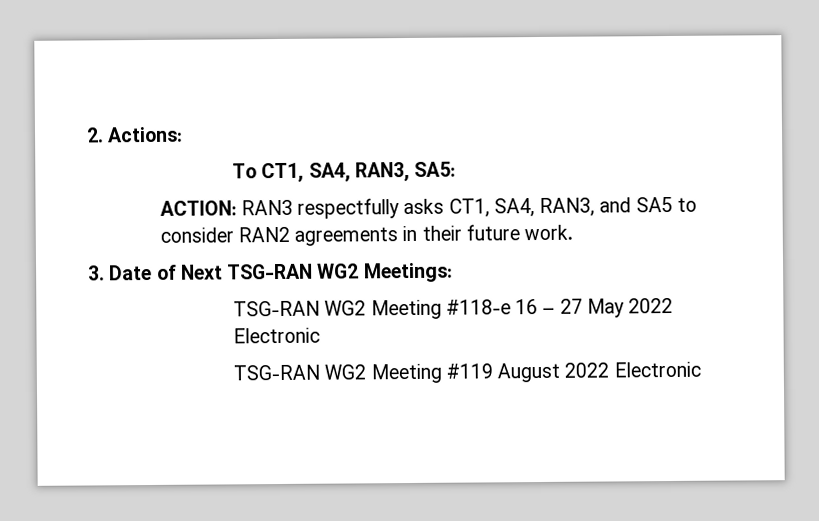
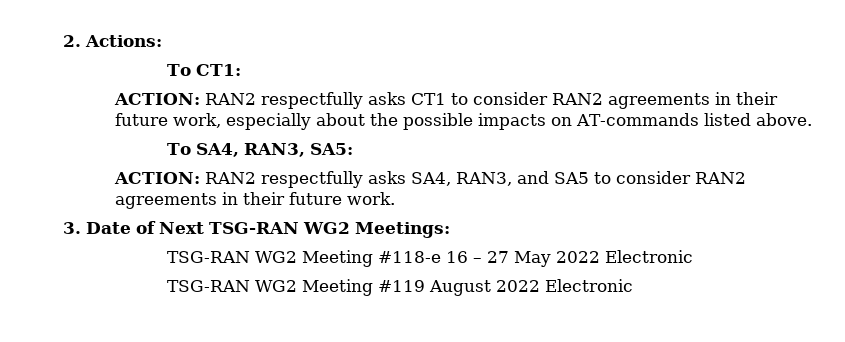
- To CT1, SA4, RAN3, SA5:
+ To CT1:
+ ACTION: RAN2 respectfully asks CT1 to consider RAN2 agreements in their future work, especially about the possible impacts on AT-commands listed above.
+ To SA4, RAN3, SA5:
- ACTION: RAN3 respectfully asks CT1, SA4, RAN3, and SA5 to consider RAN2 agreements in their future work.
+ ACTION: RAN2 respectfully asks SA4, RAN3, and SA5 to consider RAN2 agreements in their future work.

